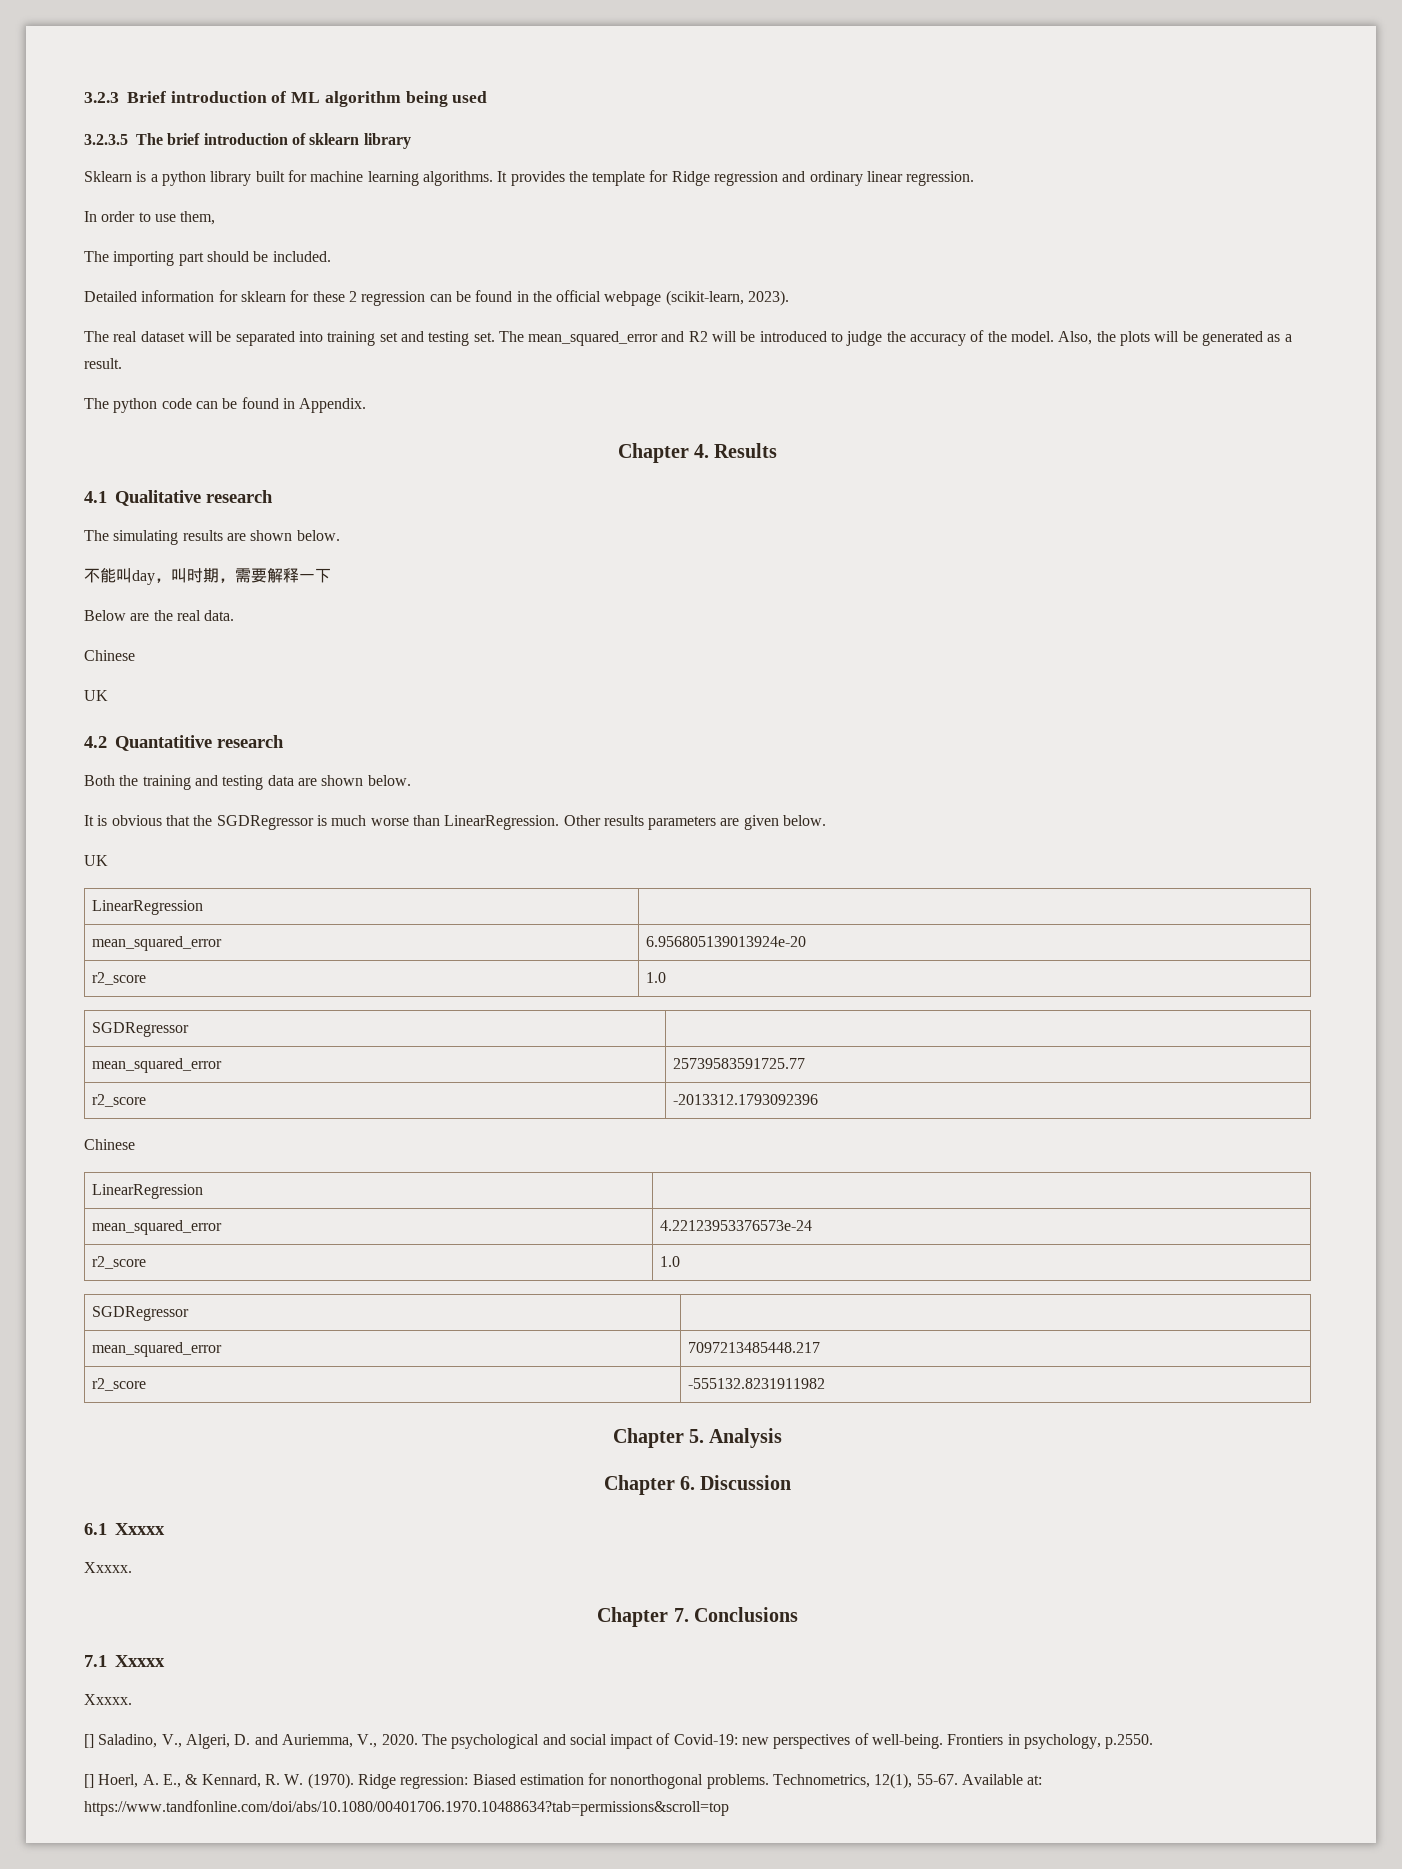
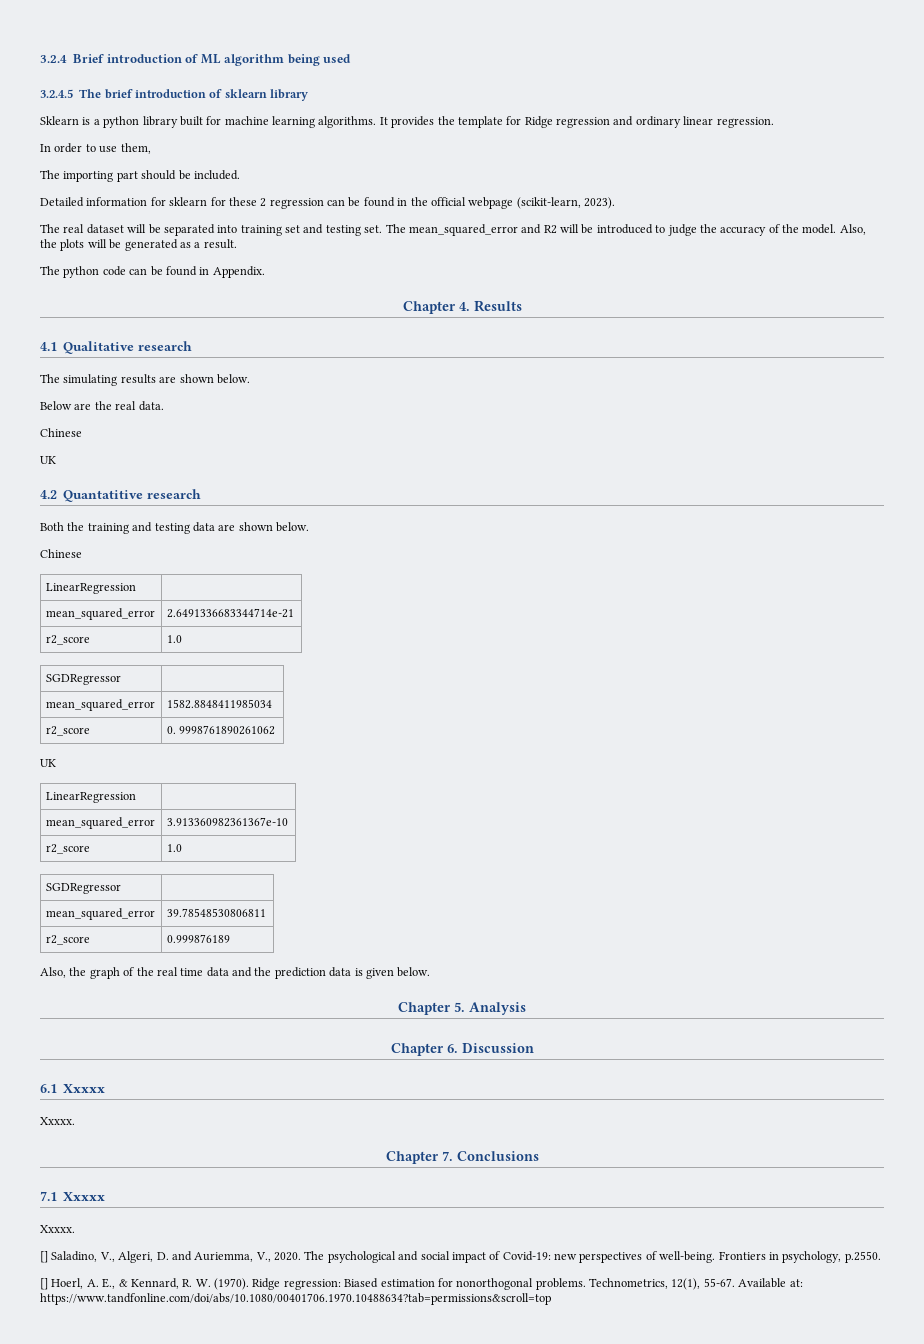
- 3.2.3 Brief introduction of ML algorithm being used
+ 3.2.4 Brief introduction of ML algorithm being used
- 3.2.3.5 The brief introduction of sklearn library
+ 3.2.4.5 The brief introduction of sklearn library
- 不能叫day，叫时期，需要解释一下
  Both the training and testing data are shown below.
- It is obvious that the SGDRegressor is much worse than LinearRegression. Other results parameters are given below.
+ Chinese
+ LinearRegression |
+ mean_squared_error | 2.6491336683344714e-21
+ r2_score | 1.0
+ SGDRegressor |
+ mean_squared_error | 1582.8848411985034
+ r2_score | 0. 9998761890261062
  UK
  LinearRegression |
- mean_squared_error | 6.956805139013924e-20
+ mean_squared_error | 3.913360982361367e-10
  r2_score | 1.0
  SGDRegressor |
- mean_squared_error | 25739583591725.77
- r2_score | -2013312.1793092396
- Chinese
- LinearRegression |
- mean_squared_error | 4.22123953376573e-24
- r2_score | 1.0
- SGDRegressor |
- mean_squared_error | 7097213485448.217
- r2_score | -555132.8231911982
+ mean_squared_error | 39.78548530806811
+ r2_score | 0.999876189
+ Also, the graph of the real time data and the prediction data is given below.

